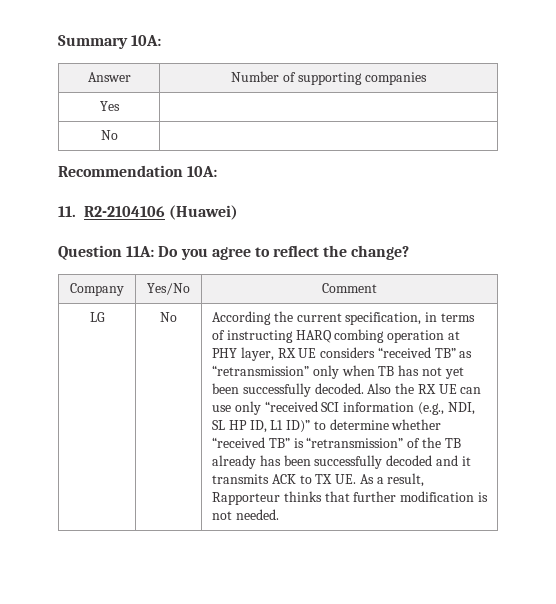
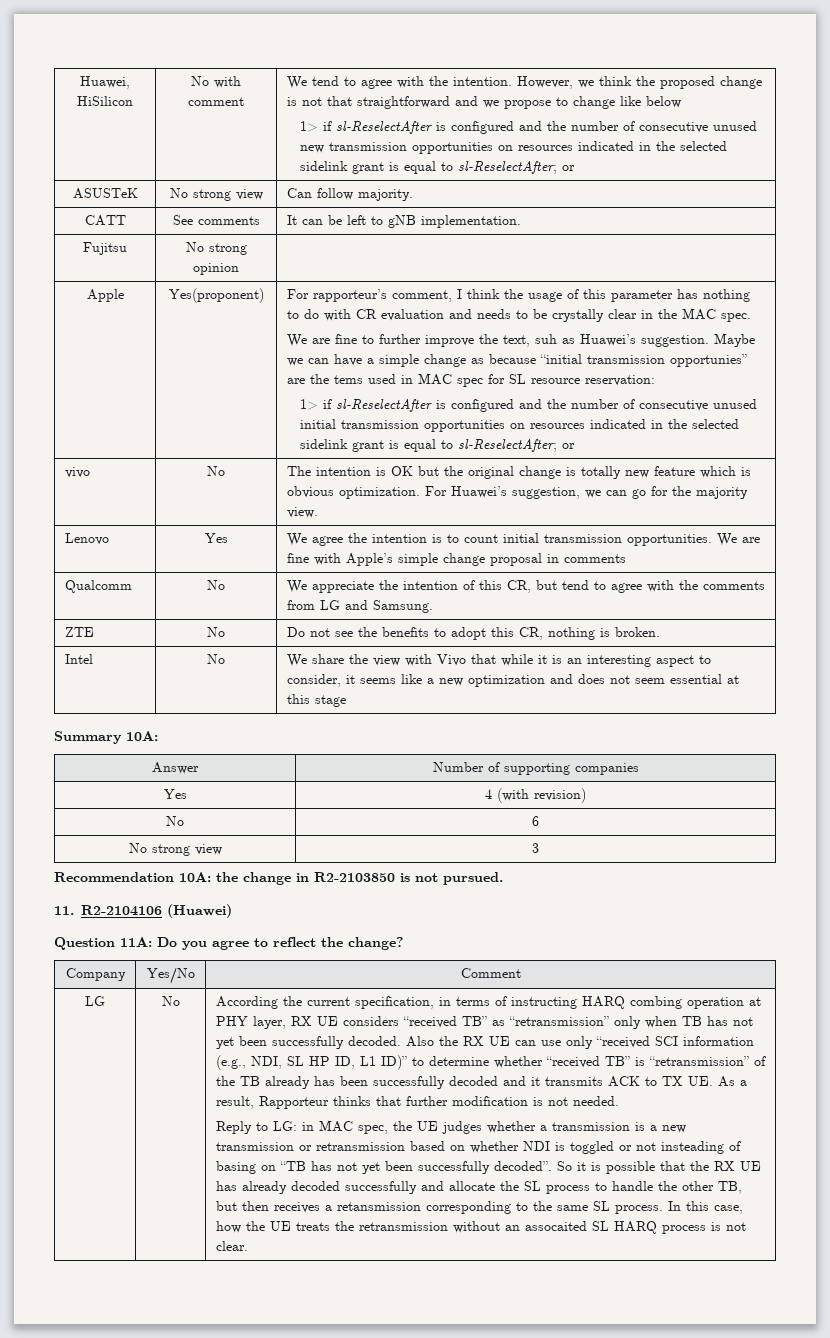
+ Huawei, HiSilicon | No with comment | We tend to agree with the intention. However, we think the proposed change is not that straightforward and we propose to change like below
+ 1> if sl-ReselectAfter is configured and the number of consecutive unused new transmission opportunities on resources indicated in the selected sidelink grant is equal to sl-ReselectAfter; or
+ ASUSTeK | No strong view | Can follow majority.
+ CATT | See comments | It can be left to gNB implementation.
+ Fujitsu | No strong opinion |
+ Apple | Yes(proponent) | For rapporteur’s comment, I think the usage of this parameter has nothing to do with CR evaluation and needs to be crystally clear in the MAC spec.
+ We are fine to further improve the text, suh as Huawei’s suggestion. Maybe we can have a simple change as because “initial transmission opportunies” are the tems used in MAC spec for SL resource reservation:
+ 1> if sl-ReselectAfter is configured and the number of consecutive unused initial transmission opportunities on resources indicated in the selected sidelink grant is equal to sl-ReselectAfter; or
+ vivo | No | The intention is OK but the original change is totally new feature which is obvious optimization. For Huawei’s suggestion, we can go for the majority view.
+ Lenovo | Yes | We agree the intention is to count initial transmission opportunities. We are fine with Apple’s simple change proposal in comments
+ Qualcomm | No | We appreciate the intention of this CR, but tend to agree with the comments from LG and Samsung.
+ ZTE | No | Do not see the benefits to adopt this CR, nothing is broken.
+ Intel | No | We share the view with Vivo that while it is an interesting aspect to consider, it seems like a new optimization and does not seem essential at this stage
- Yes |
- No |
- Recommendation 10A:
+ Yes | 4 (with revision)
+ No | 6
+ No strong view | 3
+ Recommendation 10A: the change in R2-2103850 is not pursued.
+ Reply to LG: in MAC spec, the UE judges whether a transmission is a new transmission or retransmission based on whether NDI is toggled or not insteading of basing on “TB has not yet been successfully decoded”. So it is possible that the RX UE has already decoded successfully and allocate the SL process to handle the other TB, but then receives a retansmission corresponding to the same SL process. In this case, how the UE treats the retransmission without an assocaited SL HARQ process is not clear.

